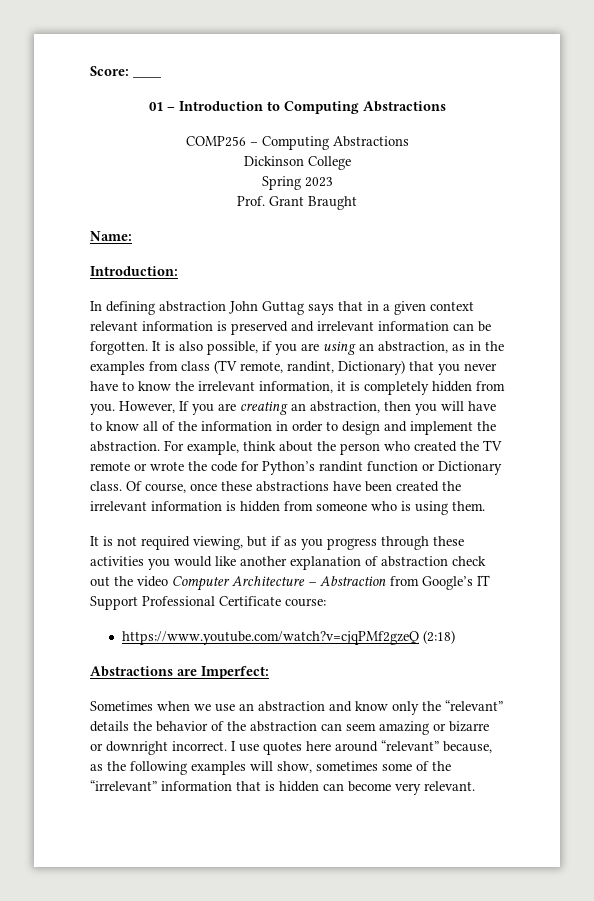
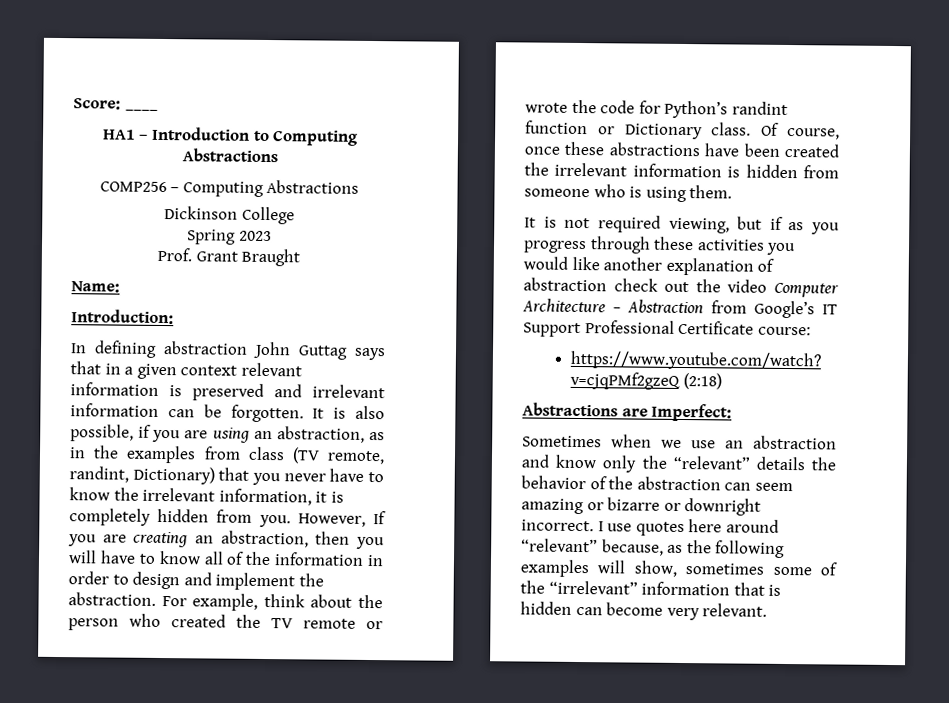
- 01 – Introduction to Computing Abstractions
+ HA1 – Introduction to Computing Abstractions

